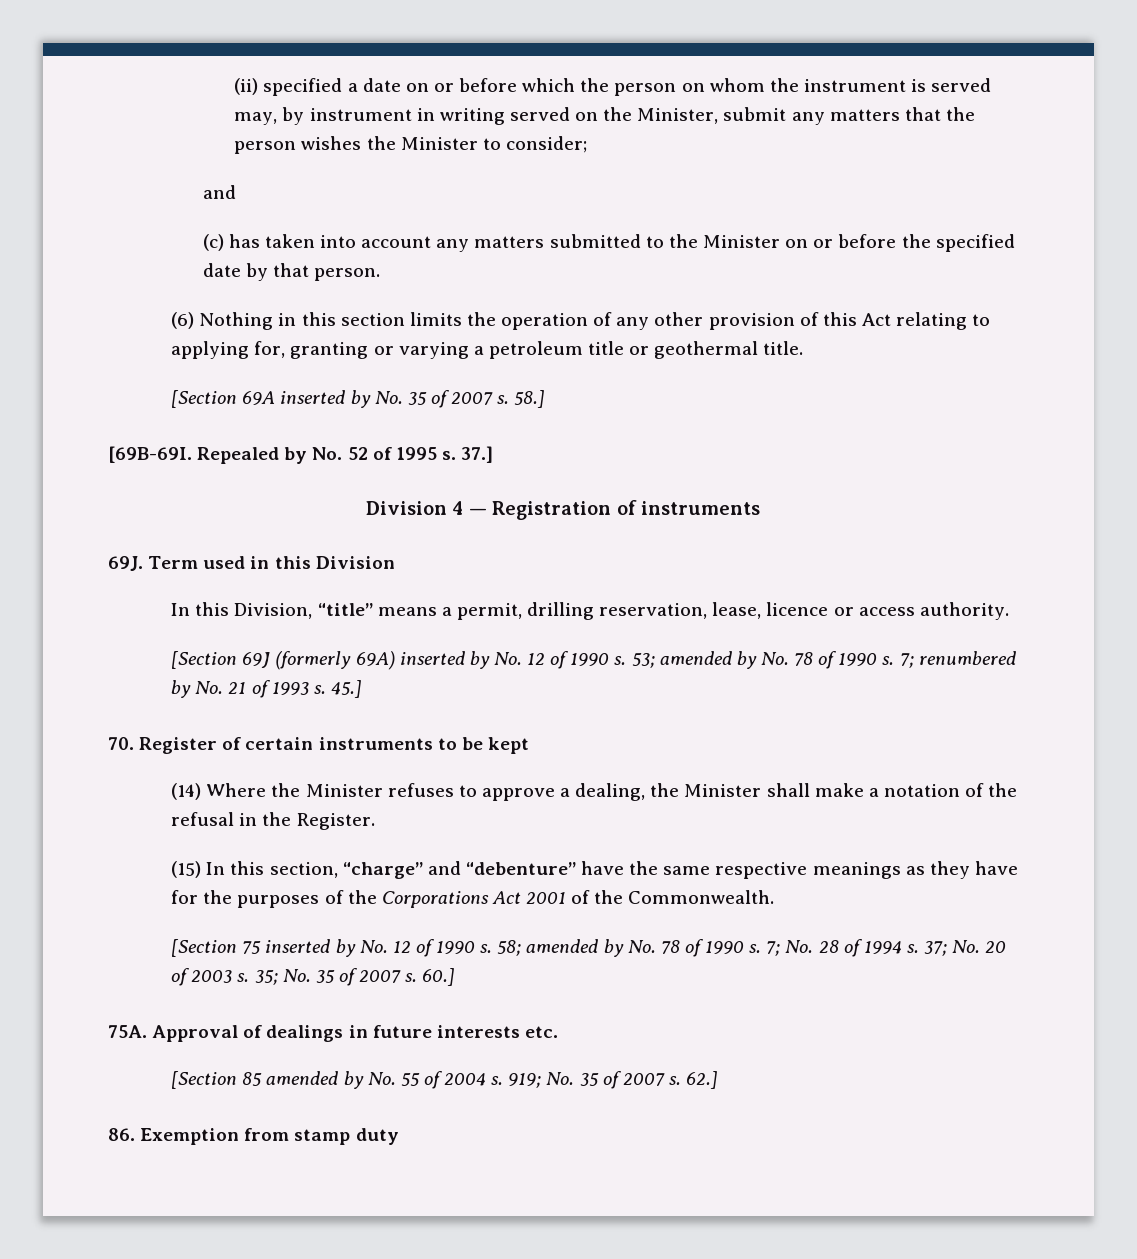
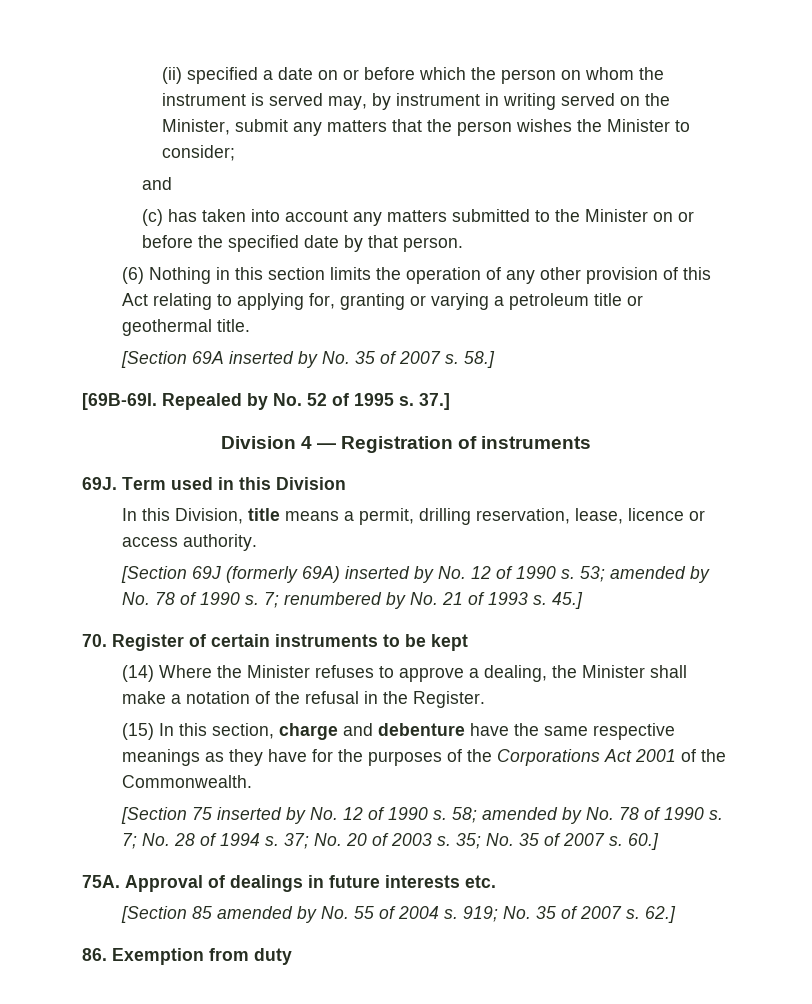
- In this Division, “title” means a permit, drilling reservation, lease, licence or access authority.
+ In this Division, title means a permit, drilling reservation, lease, licence or access authority.
- (15) In this section, “charge” and “debenture” have the same respective meanings as they have for the purposes of the Corporations Act 2001 of the Commonwealth.
+ (15) In this section, charge and debenture have the same respective meanings as they have for the purposes of the Corporations Act 2001 of the Commonwealth.
- 86. Exemption from stamp duty
+ 86. Exemption from duty

